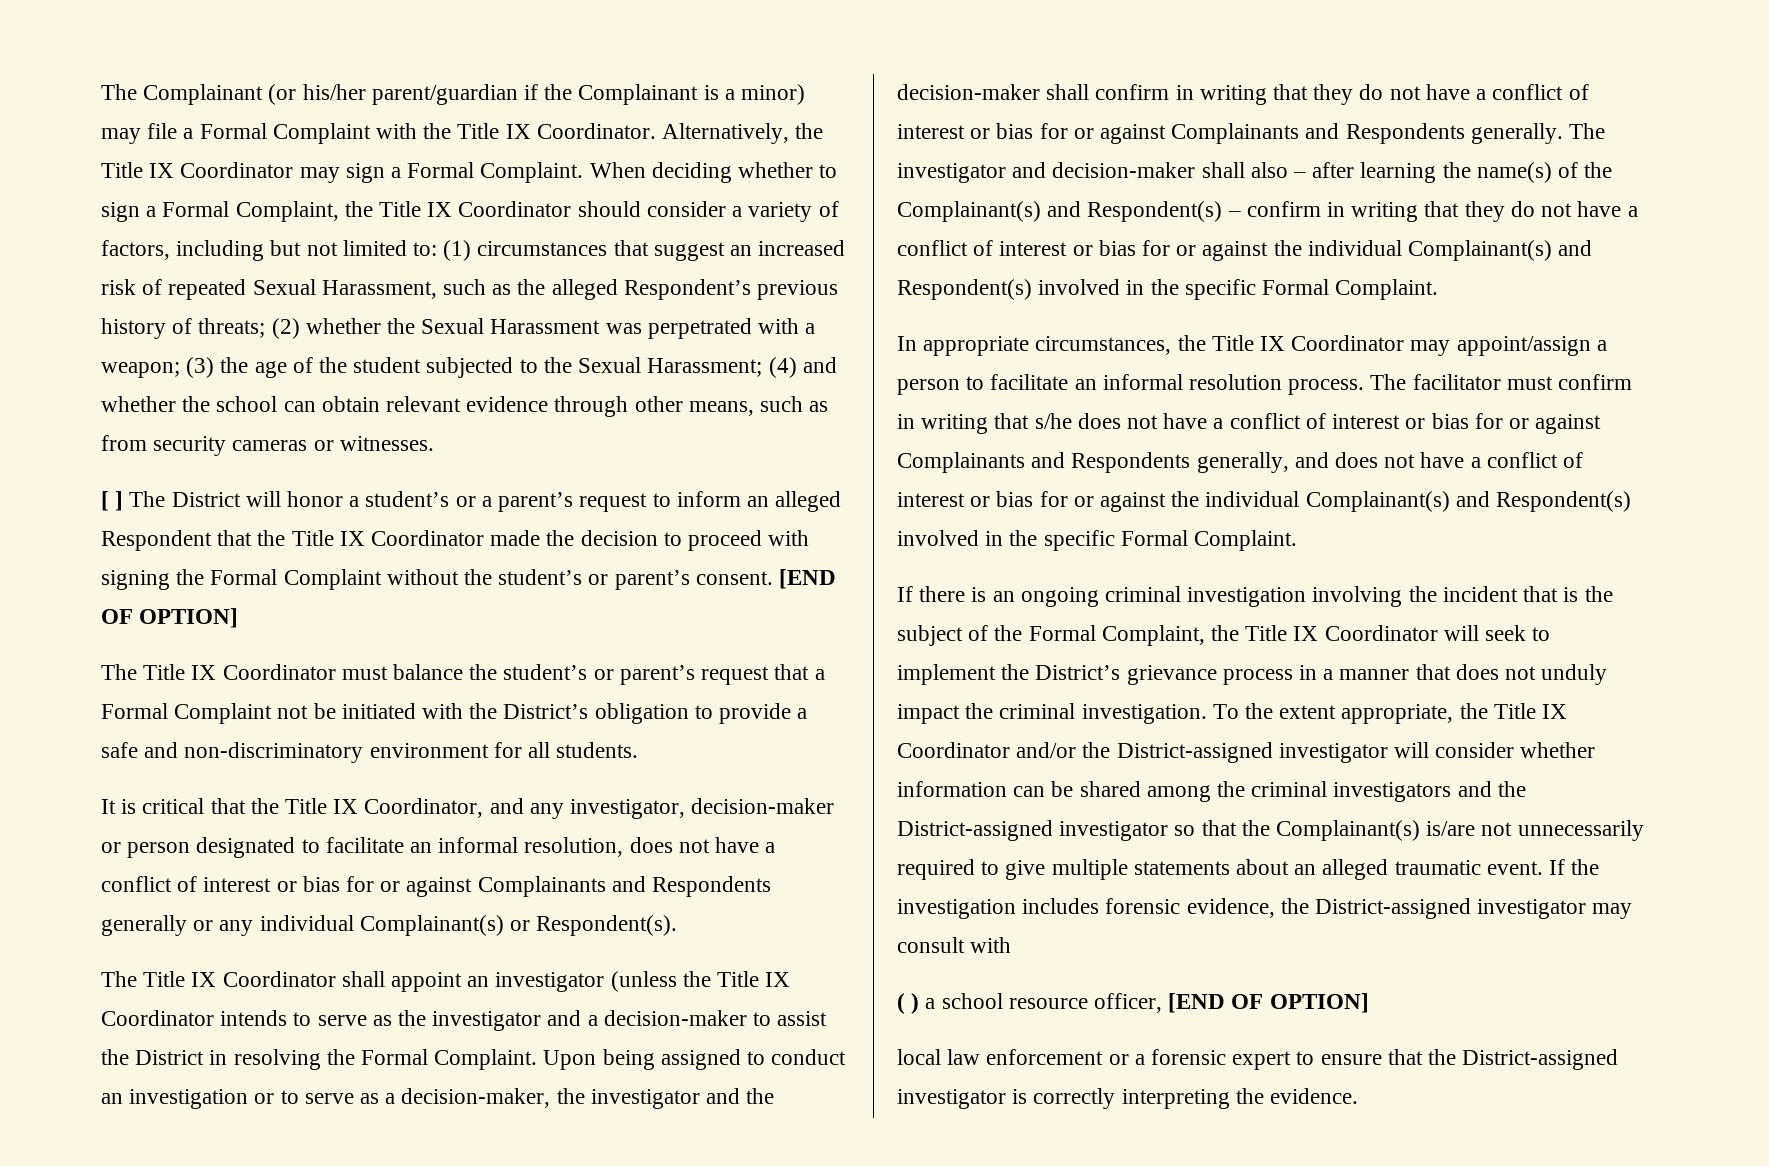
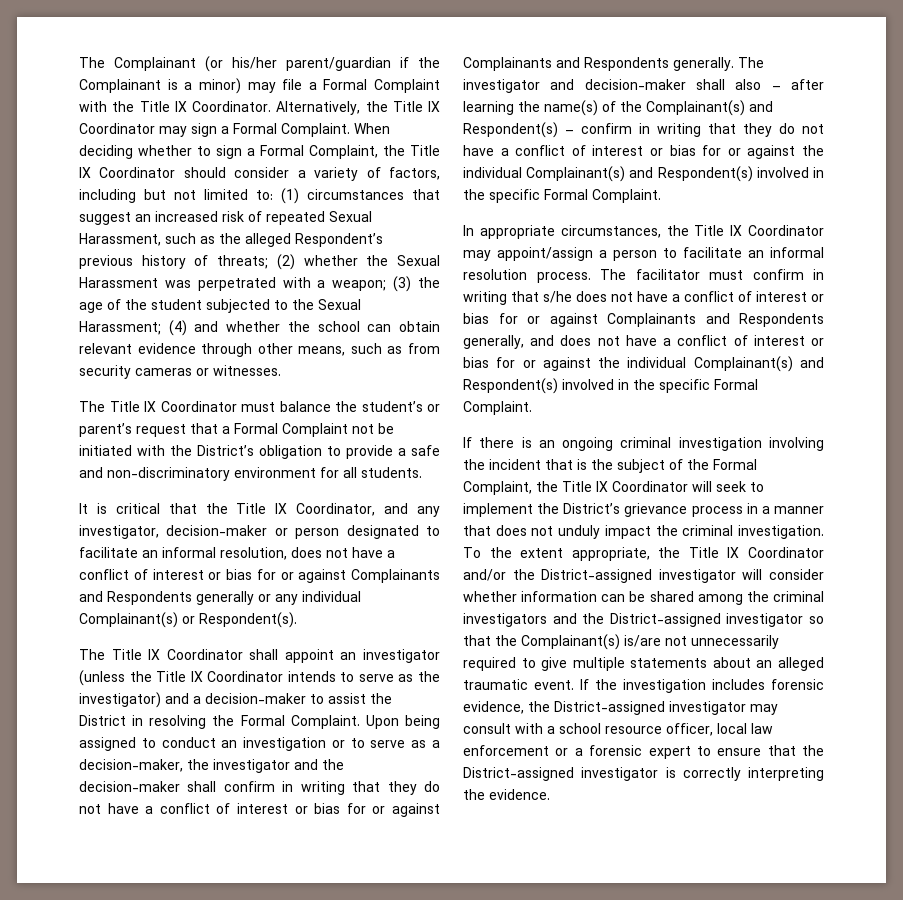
- [ ] The District will honor a student’s or a parent’s request to inform an alleged Respondent that the Title IX Coordinator made the decision to proceed with signing the Formal Complaint without the student’s or parent’s consent. [END OF OPTION]
- The Title IX Coordinator shall appoint an investigator (unless the Title IX Coordinator intends to serve as the investigator and a decision-maker to assist the District in resolving the Formal Complaint.
+ The Title IX Coordinator shall appoint an investigator (unless the Title IX Coordinator intends to serve as the investigator) and a decision-maker to assist the District in resolving the Formal Complaint.
- If the investigation includes forensic evidence, the District-assigned investigator may consult with
- ( ) a school resource officer, [END OF OPTION]
- local law enforcement or a forensic expert to ensure that the District-assigned investigator is correctly interpreting the evidence.
+ If the investigation includes forensic evidence, the District-assigned investigator may consult with a school resource officer, local law enforcement or a forensic expert to ensure that the District-assigned investigator is correctly interpreting the evidence.

